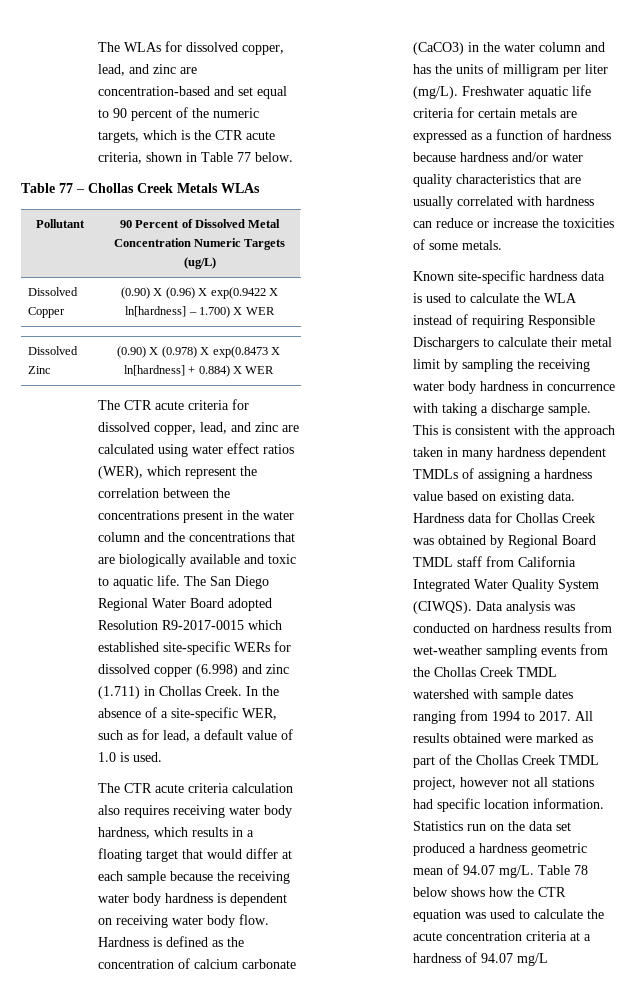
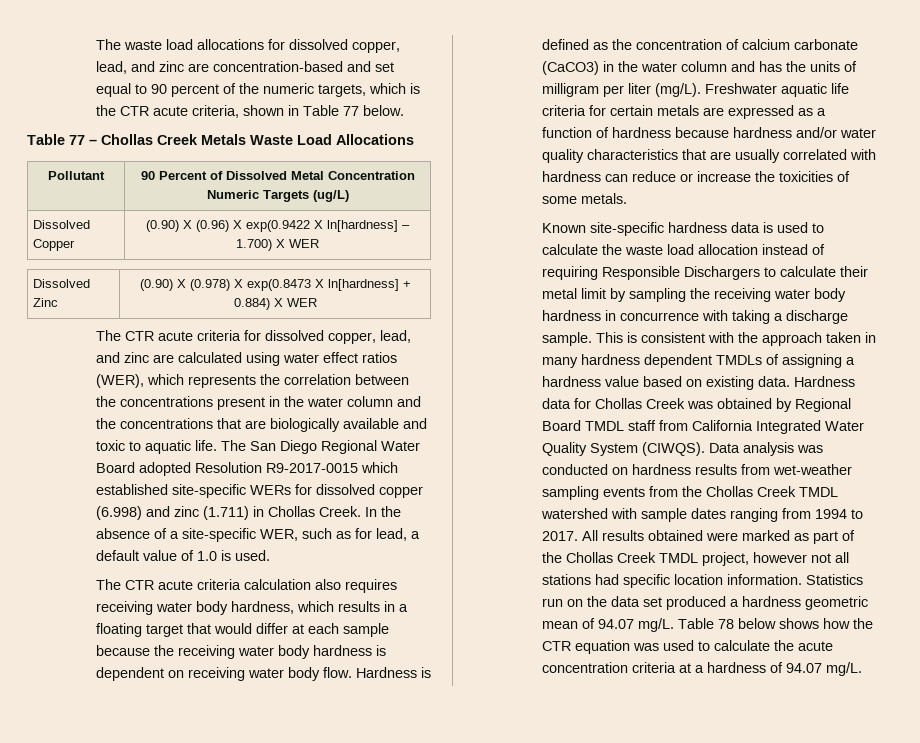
- The WLAs for dissolved copper, lead, and zinc are concentration-based and set equal to 90 percent of the numeric targets, which is the CTR acute criteria, shown in Table 77 below.
+ The waste load allocations for dissolved copper, lead, and zinc are concentration-based and set equal to 90 percent of the numeric targets, which is the CTR acute criteria, shown in Table 77 below.
- Table 77 – Chollas Creek Metals WLAs
+ Table 77 – Chollas Creek Metals Waste Load Allocations
- The CTR acute criteria for dissolved copper, lead, and zinc are calculated using water effect ratios (WER), which represent the correlation between the concentrations present in the water column and the concentrations that are biologically available and toxic to aquatic life.
+ The CTR acute criteria for dissolved copper, lead, and zinc are calculated using water effect ratios (WER), which represents the correlation between the concentrations present in the water column and the concentrations that are biologically available and toxic to aquatic life.
- Known site-specific hardness data is used to calculate the WLA instead of requiring Responsible Dischargers to calculate their metal limit by sampling the receiving water body hardness in concurrence with taking a discharge sample.
+ Known site-specific hardness data is used to calculate the waste load allocation instead of requiring Responsible Dischargers to calculate their metal limit by sampling the receiving water body hardness in concurrence with taking a discharge sample.
- Table 78 below shows how the CTR equation was used to calculate the acute concentration criteria at a hardness of 94.07 mg/L
+ Table 78 below shows how the CTR equation was used to calculate the acute concentration criteria at a hardness of 94.07 mg/L.

